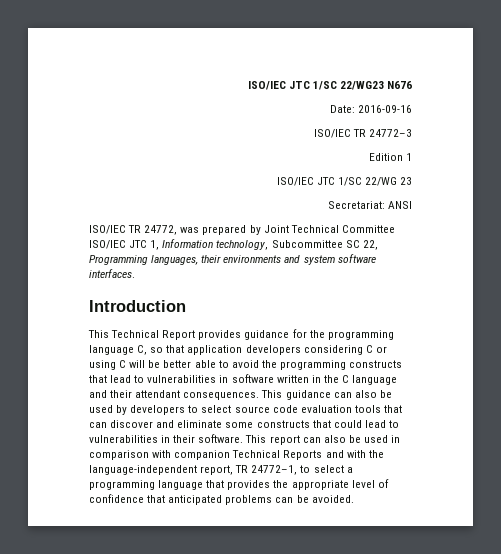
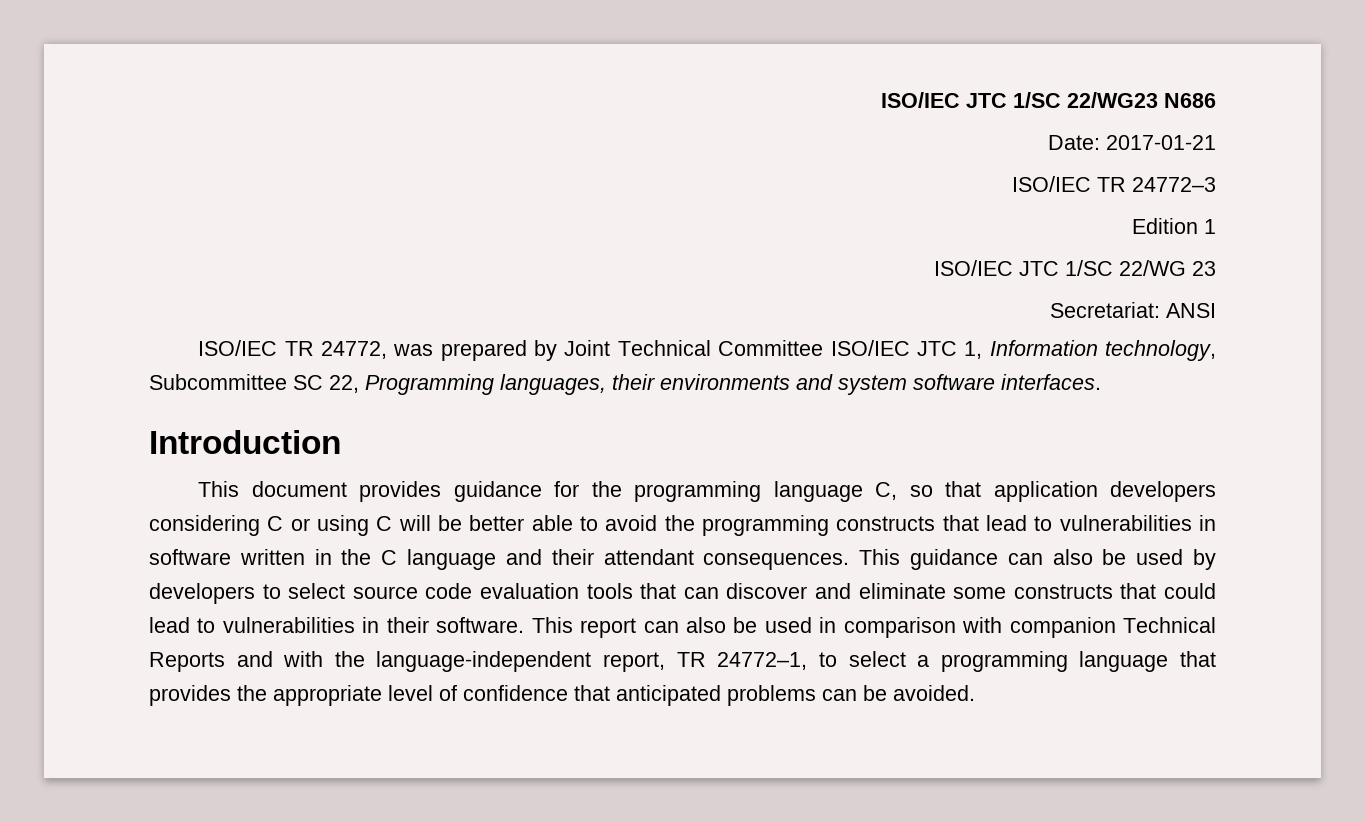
- ISO/IEC JTC 1/SC 22/WG23 N676
+ ISO/IEC JTC 1/SC 22/WG23 N686
- Date: 2016-09-16
+ Date: 2017-01-21
- This Technical Report provides guidance for the programming language C, so that application developers considering C or using C will be better able to avoid the programming constructs that lead to vulnerabilities in software written in the C language and their attendant consequences.
+ This document provides guidance for the programming language C, so that application developers considering C or using C will be better able to avoid the programming constructs that lead to vulnerabilities in software written in the C language and their attendant consequences.

